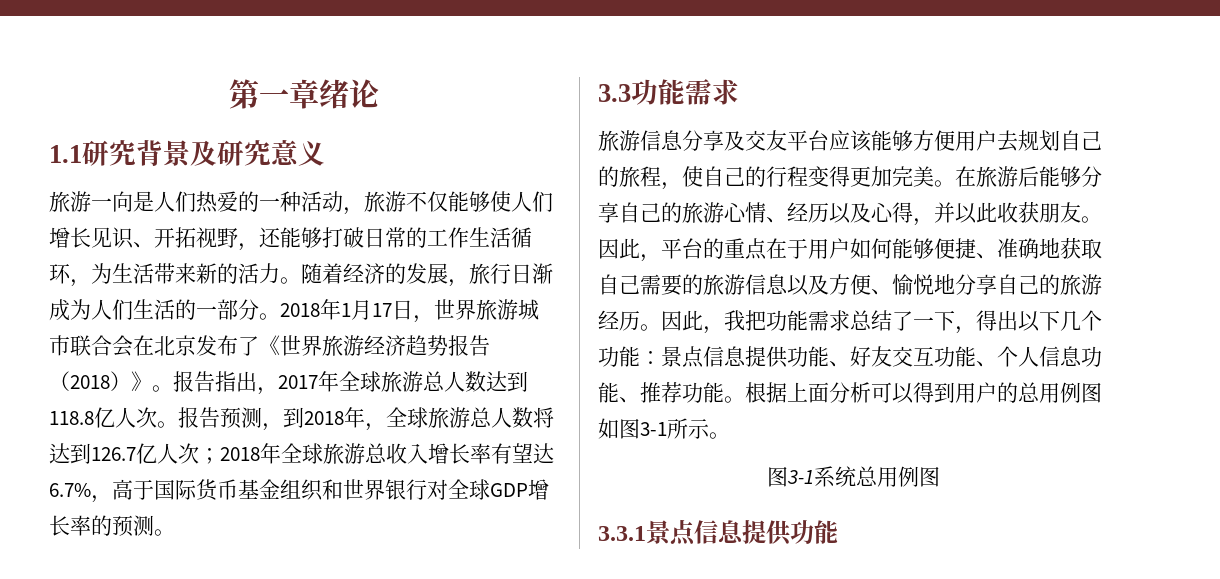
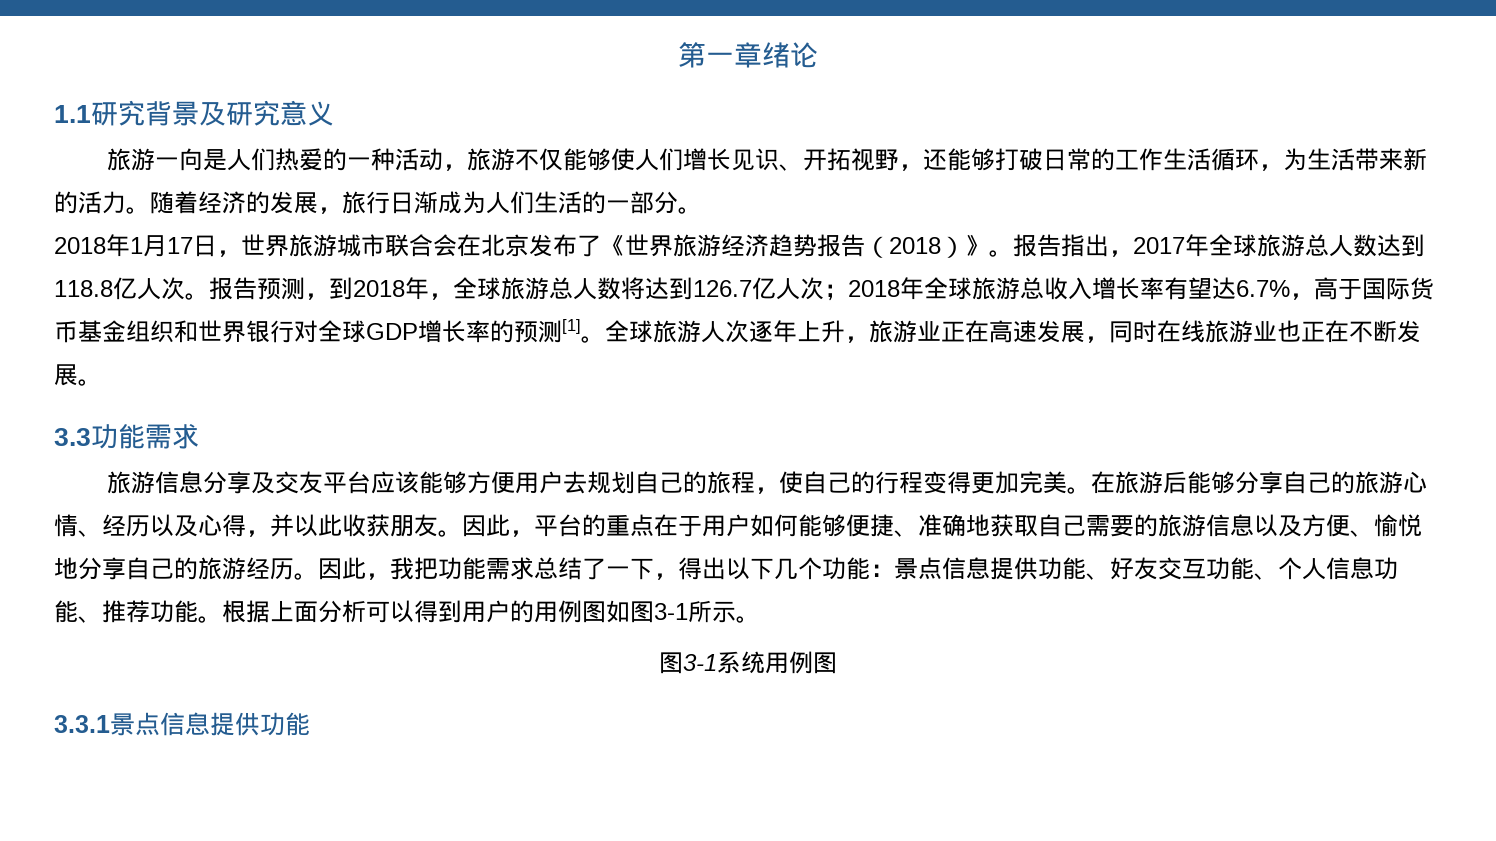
- 随着经济的发展，旅行日渐成为人们生活的一部分。2018年1月17日，世界旅游城市联合会在北京发布了《世界旅游经济趋势报告（2018）》。
+ 随着经济的发展，旅行日渐成为人们生活的一部分。
+ 2018年1月17日，世界旅游城市联合会在北京发布了《世界旅游经济趋势报告（2018）》。
- 报告预测，到2018年，全球旅游总人数将达到126.7亿人次；2018年全球旅游总收入增长率有望达6.7%，高于国际货币基金组织和世界银行对全球GDP增长率的预测。
+ 报告预测，到2018年，全球旅游总人数将达到126.7亿人次；2018年全球旅游总收入增长率有望达6.7%，高于国际货币基金组织和世界银行对全球GDP增长率的预测[1]。全球旅游人次逐年上升，旅游业正在高速发展，同时在线旅游业也正在不断发展。
- 根据上面分析可以得到用户的总用例图如图3-1所示。
+ 根据上面分析可以得到用户的用例图如图3-1所示。
- 图3-1系统总用例图
+ 图3-1系统用例图

